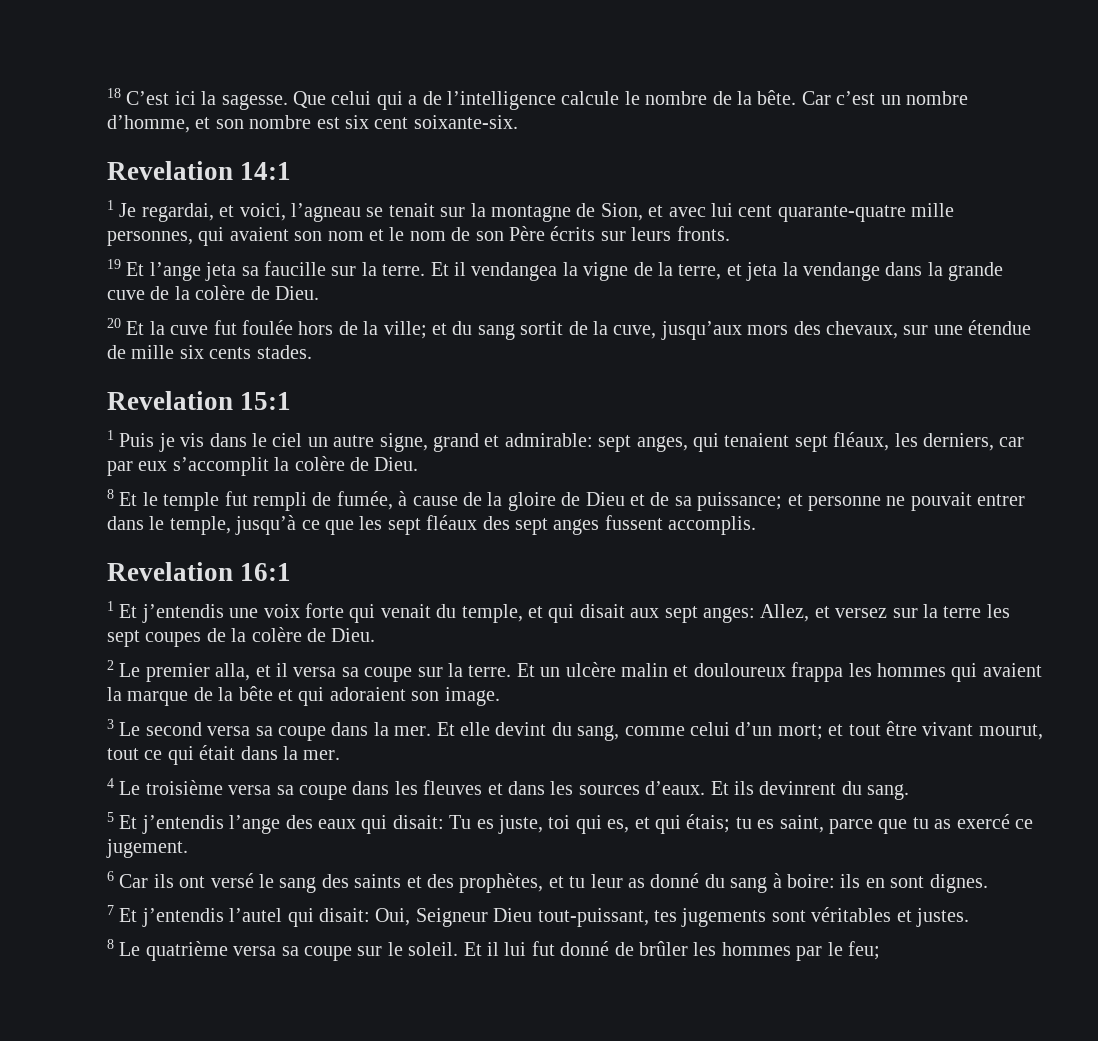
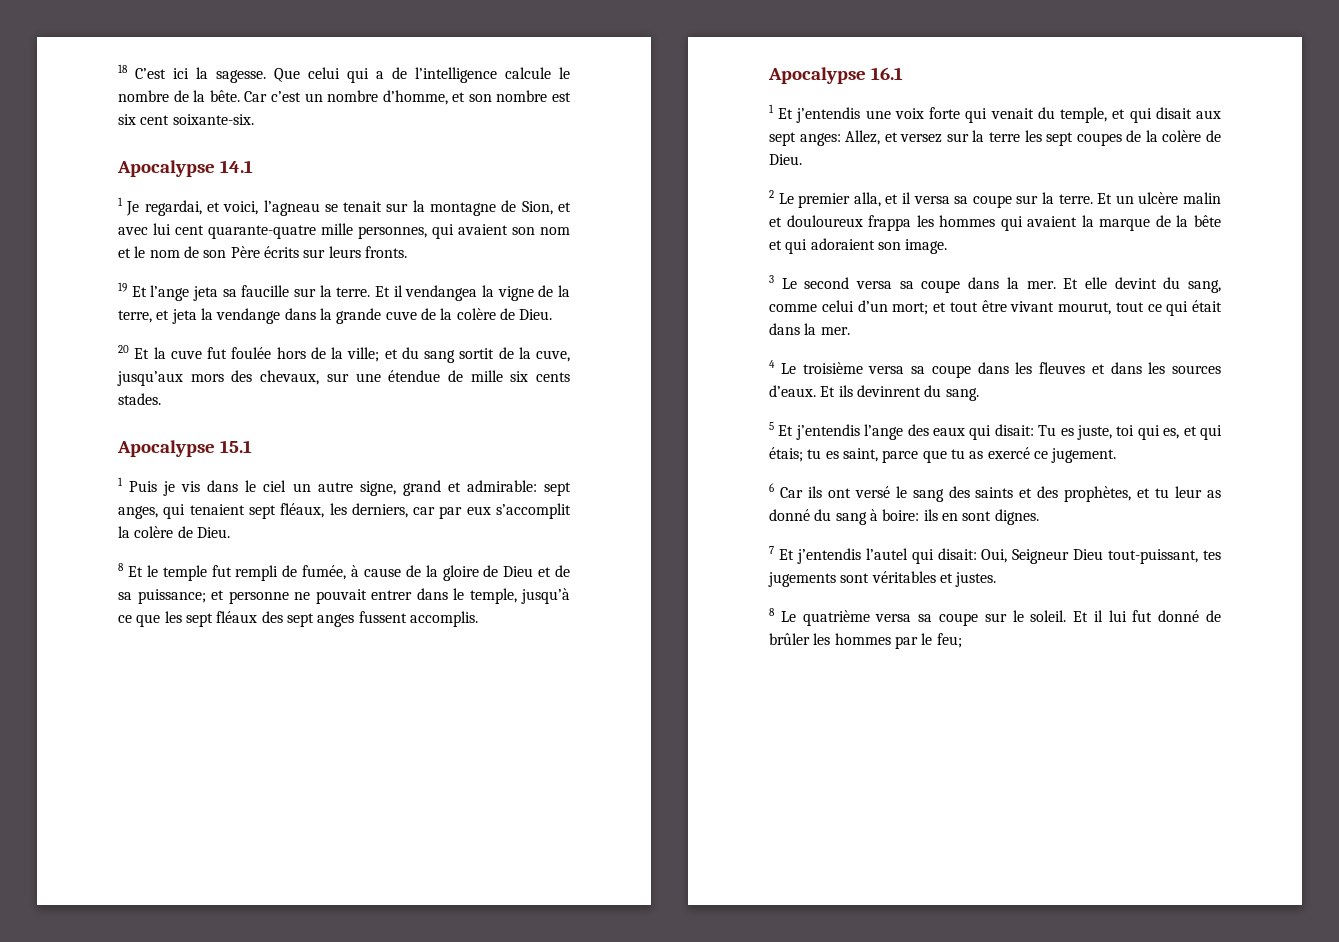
- Revelation 14:1
+ Apocalypse 14.1
- Revelation 15:1
+ Apocalypse 15.1
- Revelation 16:1
+ Apocalypse 16.1

